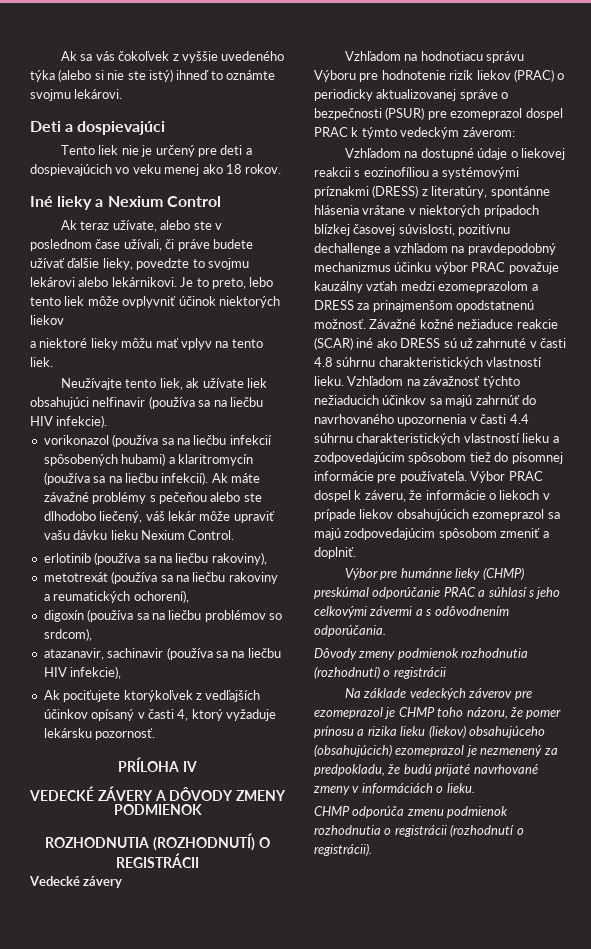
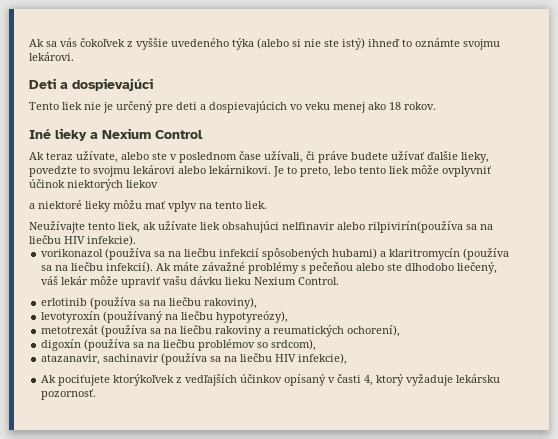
- Neužívajte tento liek, ak užívate liek obsahujúci nelfinavir (používa sa na liečbu HIV infekcie).
+ Neužívajte tento liek, ak užívate liek obsahujúci nelfinavir alebo rilpivirín(používa sa na liečbu HIV infekcie).
+ levotyroxín (používaný na liečbu hypotyreózy),
- PRÍLOHA IV
- VEDECKÉ ZÁVERY A DÔVODY ZMENY PODMIENOK
- ROZHODNUTIA (ROZHODNUTÍ) O REGISTRÁCII
- Vedecké závery
- Vzhľadom na hodnotiacu správu Výboru pre hodnotenie rizík liekov (PRAC) o periodicky aktualizovanej správe o bezpečnosti (PSUR) pre ezomeprazol dospel PRAC k týmto vedeckým záverom:
- Vzhľadom na dostupné údaje o liekovej reakcii s eozinofíliou a systémovými príznakmi (DRESS) z literatúry, spontánne hlásenia vrátane v niektorých prípadoch blízkej časovej súvislosti, pozitívnu dechallenge a vzhľadom na pravdepodobný mechanizmus účinku výbor PRAC považuje kauzálny vzťah medzi ezomeprazolom a DRESS za prinajmenšom opodstatnenú možnosť. Závažné kožné nežiaduce reakcie (SCAR) iné ako DRESS sú už zahrnuté v časti 4.8 súhrnu charakteristických vlastností lieku. Vzhľadom na závažnosť týchto nežiaducich účinkov sa majú zahrnúť do navrhovaného upozornenia v časti 4.4 súhrnu charakteristických vlastností lieku a zodpovedajúcim spôsobom tiež do písomnej informácie pre používateľa. Výbor PRAC dospel k záveru, že informácie o liekoch v prípade liekov obsahujúcich ezomeprazol sa majú zodpovedajúcim spôsobom zmeniť a doplniť.
- Výbor pre humánne lieky (CHMP) preskúmal odporúčanie PRAC a súhlasí s jeho celkovými závermi a s odôvodnením odporúčania.
- Dôvody zmeny podmienok rozhodnutia (rozhodnutí) o registrácii
- Na základe vedeckých záverov pre ezomeprazol je CHMP toho názoru, že pomer prínosu a rizika lieku (liekov) obsahujúceho (obsahujúcich) ezomeprazol je nezmenený za predpokladu, že budú prijaté navrhované zmeny v informáciách o lieku.
- CHMP odporúča zmenu podmienok rozhodnutia o registrácii (rozhodnutí o registrácii).

